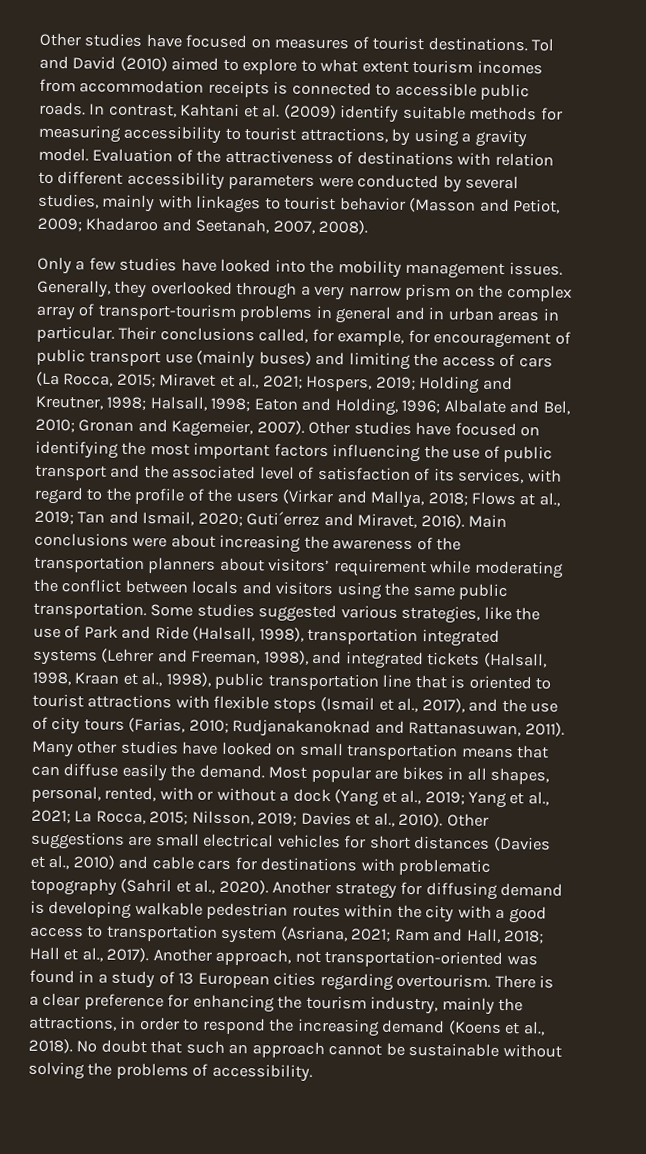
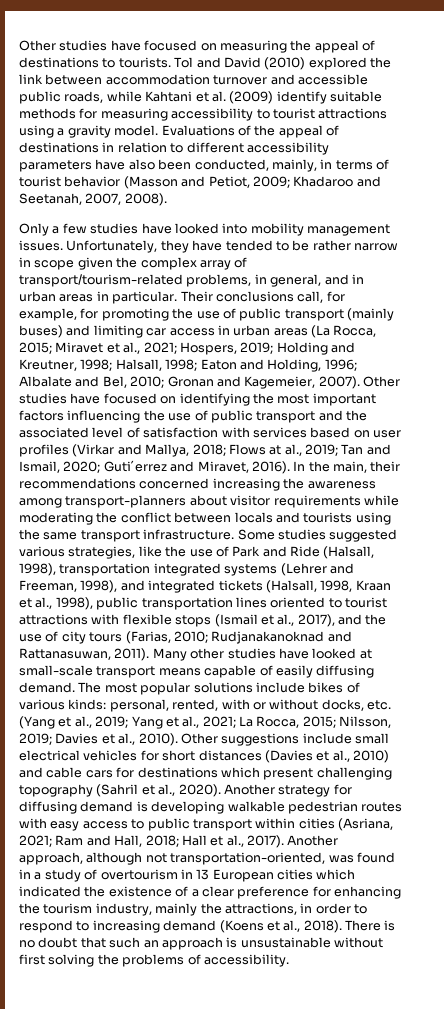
- Other studies have focused on measures of tourist destinations. Tol and David (2010) aimed to explore to what extent tourism incomes from accommodation receipts is connected to accessible public roads. In contrast, Kahtani et al. (2009) identify suitable methods for measuring accessibility to tourist attractions, by using a gravity model.
+ Other studies have focused on measuring the appeal of destinations to tourists. Tol and David (2010) explored the link between accommodation turnover and accessible public roads, while Kahtani et al. (2009) identify suitable methods for measuring accessibility to tourist attractions using a gravity model.
- Evaluation of the attractiveness of destinations with relation to different accessibility parameters were conducted by several studies, mainly with linkages to tourist behavior (Masson and Petiot, 2009; Khadaroo and Seetanah, 2007, 2008).
+ Evaluations of the appeal of destinations in relation to different accessibility parameters have also been conducted, mainly, in terms of tourist behavior (Masson and Petiot, 2009; Khadaroo and Seetanah, 2007, 2008).
- Only a few studies have looked into the mobility management issues.
+ Only a few studies have looked into mobility management issues.
- Generally, they overlooked through a very narrow prism on the complex array of transport-tourism problems in general and in urban areas in particular.
+ Unfortunately, they have tended to be rather narrow in scope given the complex array of transport/tourism-related problems, in general, and in urban areas in particular.
- Their conclusions called, for example, for encouragement of public transport use (mainly buses) and limiting the access of cars (La Rocca, 2015; Miravet et al., 2021; Hospers, 2019; Holding and Kreutner, 1998; Halsall, 1998; Eaton and Holding, 1996; Albalate and Bel, 2010; Gronan and Kagemeier, 2007).
+ Their conclusions call, for example, for promoting the use of public transport (mainly buses) and limiting car access in urban areas (La Rocca, 2015; Miravet et al., 2021; Hospers, 2019; Holding and Kreutner, 1998; Halsall, 1998; Eaton and Holding, 1996; Albalate and Bel, 2010; Gronan and Kagemeier, 2007).
- Other studies have focused on identifying the most important factors influencing the use of public transport and the associated level of satisfaction of its services, with regard to the profile of the users (Virkar and Mallya, 2018; Flows at al., 2019; Tan and Ismail, 2020; Guti´errez and Miravet, 2016).
+ Other studies have focused on identifying the most important factors influencing the use of public transport and the associated level of satisfaction with services based on user profiles (Virkar and Mallya, 2018; Flows at al., 2019; Tan and Ismail, 2020; Guti´errez and Miravet, 2016).
- Main conclusions were about increasing the awareness of the transportation planners about visitors’ requirement while moderating the conflict between locals and visitors using the same public transportation.
+ In the main, their recommendations concerned increasing the awareness among transport-planners about visitor requirements while moderating the conflict between locals and tourists using the same transport infrastructure.
- Some studies suggested various strategies, like the use of Park and Ride (Halsall, 1998), transportation integrated systems (Lehrer and Freeman, 1998), and integrated tickets (Halsall, 1998, Kraan et al., 1998), public transportation line that is oriented to tourist attractions with flexible stops (Ismail et al., 2017), and the use of city tours (Farias, 2010; Rudjanakanoknad and Rattanasuwan, 2011).
+ Some studies suggested various strategies, like the use of Park and Ride (Halsall, 1998), transportation integrated systems (Lehrer and Freeman, 1998), and integrated tickets (Halsall, 1998, Kraan et al., 1998), public transportation lines oriented to tourist attractions with flexible stops (Ismail et al., 2017), and the use of city tours (Farias, 2010; Rudjanakanoknad and Rattanasuwan, 2011).
- Many other studies have looked on small transportation means that can diffuse easily the demand. Most popular are bikes in all shapes, personal, rented, with or without a dock (Yang et al., 2019; Yang et al., 2021; La Rocca, 2015; Nilsson, 2019; Davies et al., 2010).
+ Many other studies have looked at small-scale transport means capable of easily diffusing demand. The most popular solutions include bikes of various kinds: personal, rented, with or without docks, etc. (Yang et al., 2019; Yang et al., 2021; La Rocca, 2015; Nilsson, 2019; Davies et al., 2010).
- Other suggestions are small electrical vehicles for short distances (Davies et al., 2010) and cable cars for destinations with problematic topography (Sahril et al., 2020).
+ Other suggestions include small electrical vehicles for short distances (Davies et al., 2010) and cable cars for destinations which present challenging topography (Sahril et al., 2020).
- Another strategy for diffusing demand is developing walkable pedestrian routes within the city with a good access to transportation system (Asriana, 2021; Ram and Hall, 2018; Hall et al., 2017).
+ Another strategy for diffusing demand is developing walkable pedestrian routes with easy access to public transport within cities (Asriana, 2021; Ram and Hall, 2018; Hall et al., 2017).
- Another approach, not transportation-oriented was found in a study of 13 European cities regarding overtourism. There is a clear preference for enhancing the tourism industry, mainly the attractions, in order to respond the increasing demand (Koens et al., 2018).
+ Another approach, although not transportation-oriented, was found in a study of overtourism in 13 European cities which indicated the existence of a clear preference for enhancing the tourism industry, mainly the attractions, in order to respond to increasing demand (Koens et al., 2018).
- No doubt that such an approach cannot be sustainable without solving the problems of accessibility.
+ There is no doubt that such an approach is unsustainable without first solving the problems of accessibility.

